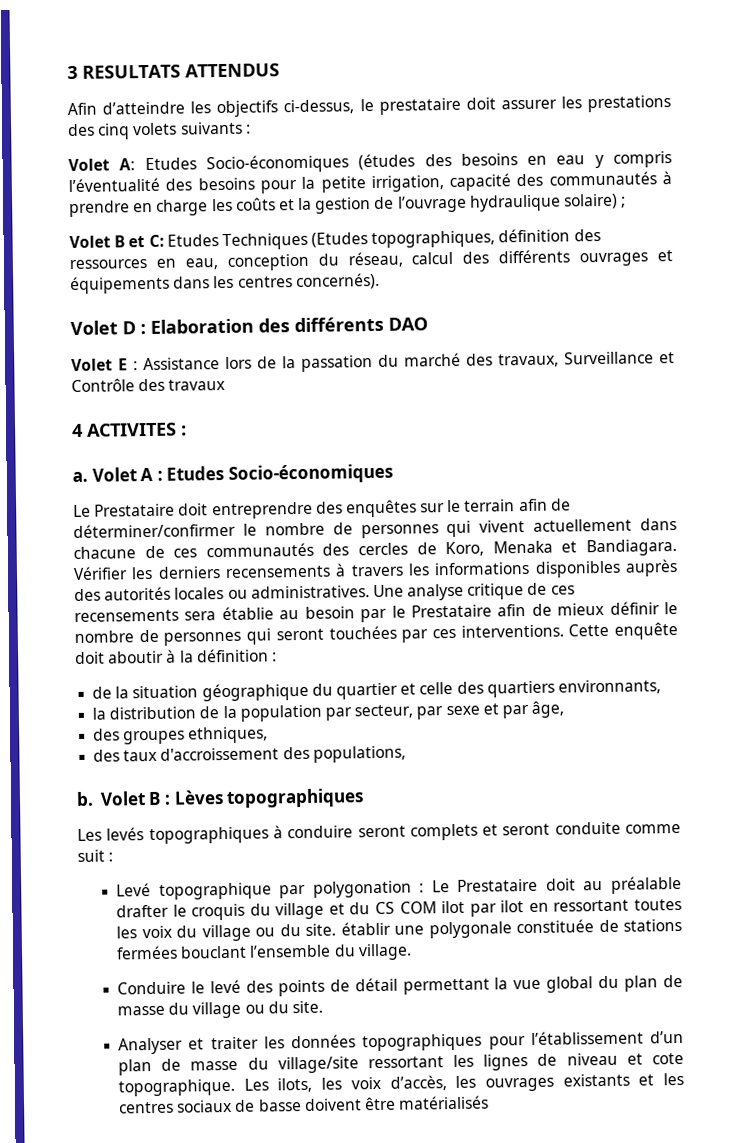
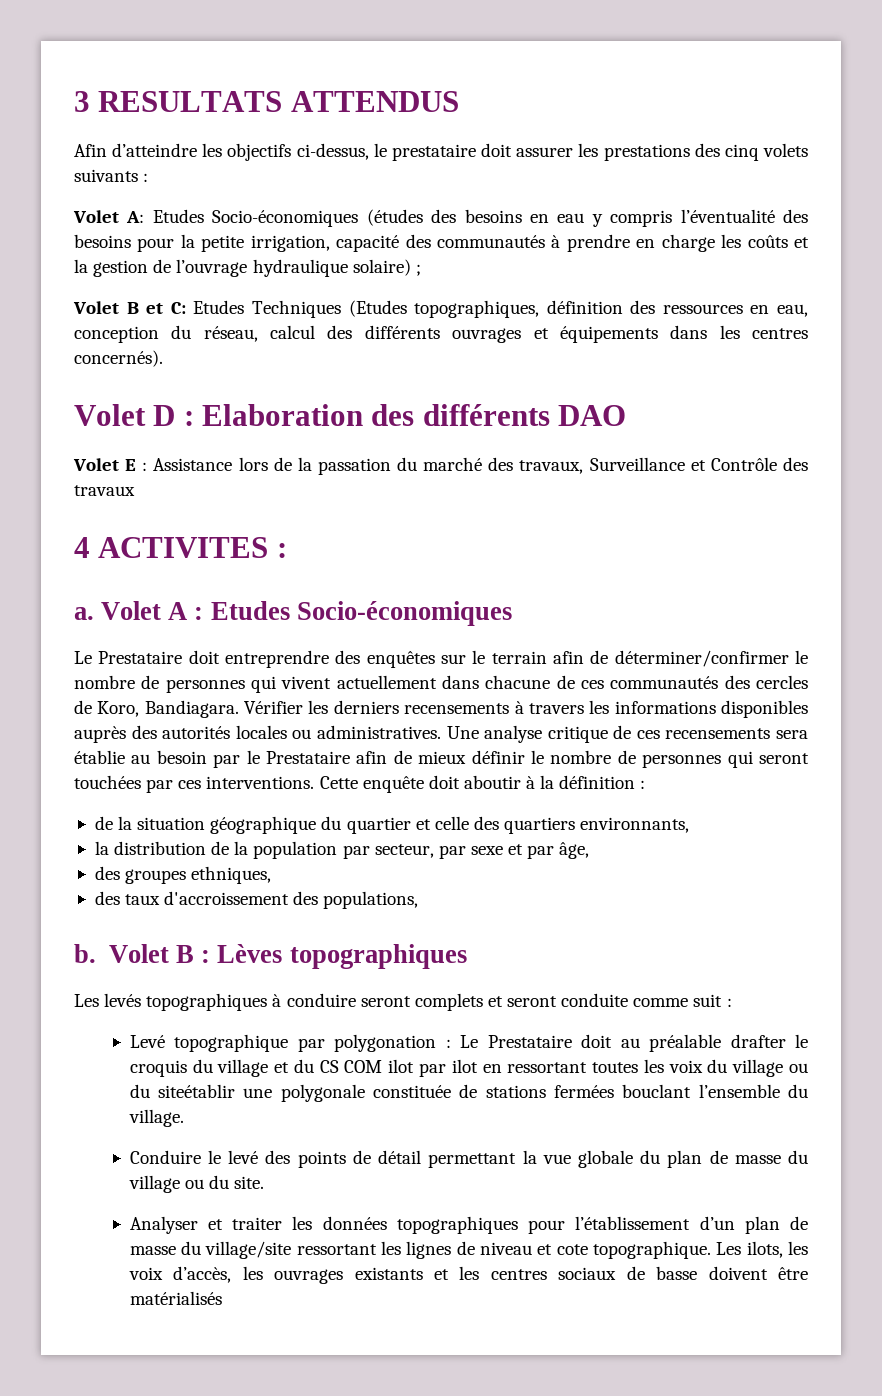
- Le Prestataire doit entreprendre des enquêtes sur le terrain afin de déterminer/confirmer le nombre de personnes qui vivent actuellement dans chacune de ces communautés des cercles de Koro, Menaka et Bandiagara.
+ Le Prestataire doit entreprendre des enquêtes sur le terrain afin de déterminer/confirmer le nombre de personnes qui vivent actuellement dans chacune de ces communautés des cercles de Koro, Bandiagara.
- Levé topographique par polygonation : Le Prestataire doit au préalable drafter le croquis du village et du CS COM ilot par ilot en ressortant toutes les voix du village ou du site. établir une polygonale constituée de stations fermées bouclant l’ensemble du village.
+ Levé topographique par polygonation : Le Prestataire doit au préalable drafter le croquis du village et du CS COM ilot par ilot en ressortant toutes les voix du village ou du siteétablir une polygonale constituée de stations fermées bouclant l’ensemble du village.
- Conduire le levé des points de détail permettant la vue global du plan de masse du village ou du site.
+ Conduire le levé des points de détail permettant la vue globale du plan de masse du village ou du site.

